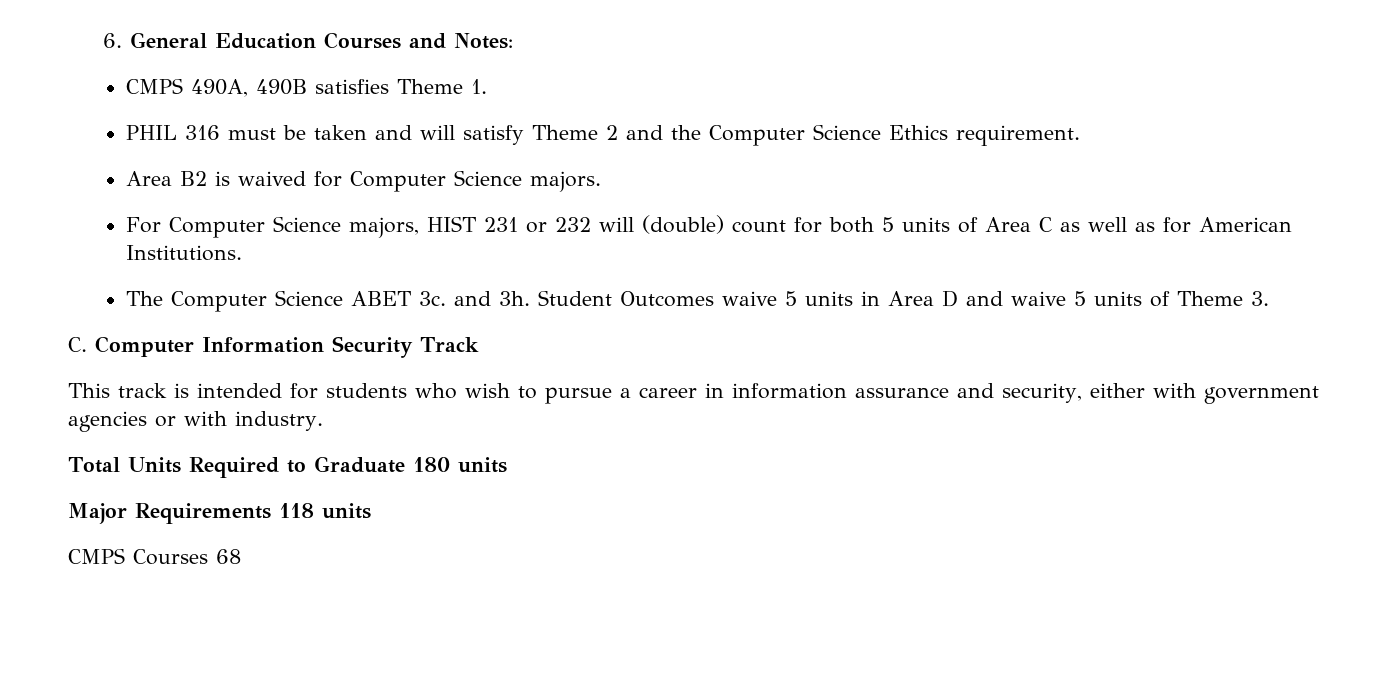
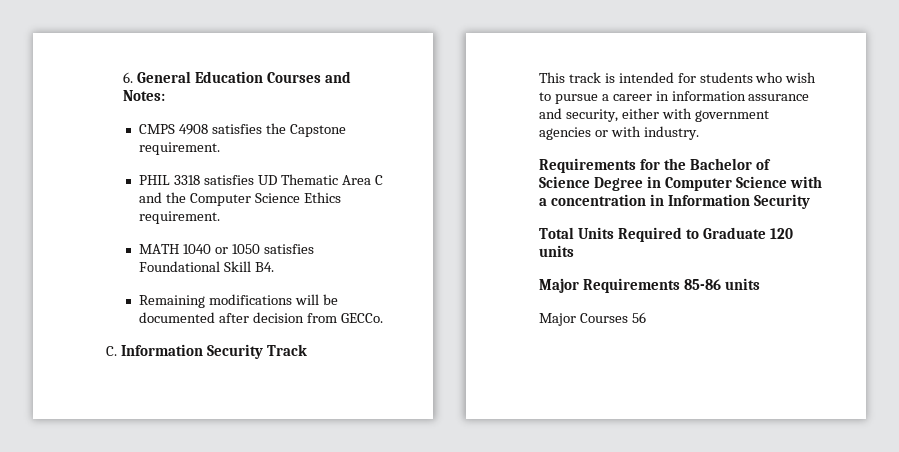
- CMPS 490A, 490B satisfies Theme 1.
- PHIL 316 must be taken and will satisfy Theme 2 and the Computer Science Ethics requirement.
+ CMPS 4908 satisfies the Capstone requirement.
+ PHIL 3318 satisfies UD Thematic Area C and the Computer Science Ethics requirement.
- Area B2 is waived for Computer Science majors.
- For Computer Science majors, HIST 231 or 232 will (double) count for both 5 units of Area C as well as for American Institutions.
- The Computer Science ABET 3c. and 3h. Student Outcomes waive 5 units in Area D and waive 5 units of Theme 3.
+ MATH 1040 or 1050 satisfies Foundational Skill B4.
+ Remaining modifications will be documented after decision from GECCo.
- C. Computer Information Security Track
+ C. Information Security Track
+ Requirements for the Bachelor of Science Degree in Computer Science with a concentration in Information Security
- Total Units Required to Graduate 180 units
+ Total Units Required to Graduate 120 units
- Major Requirements 118 units
- CMPS Courses 68
+ Major Requirements 85-86 units
+ Major Courses 56

